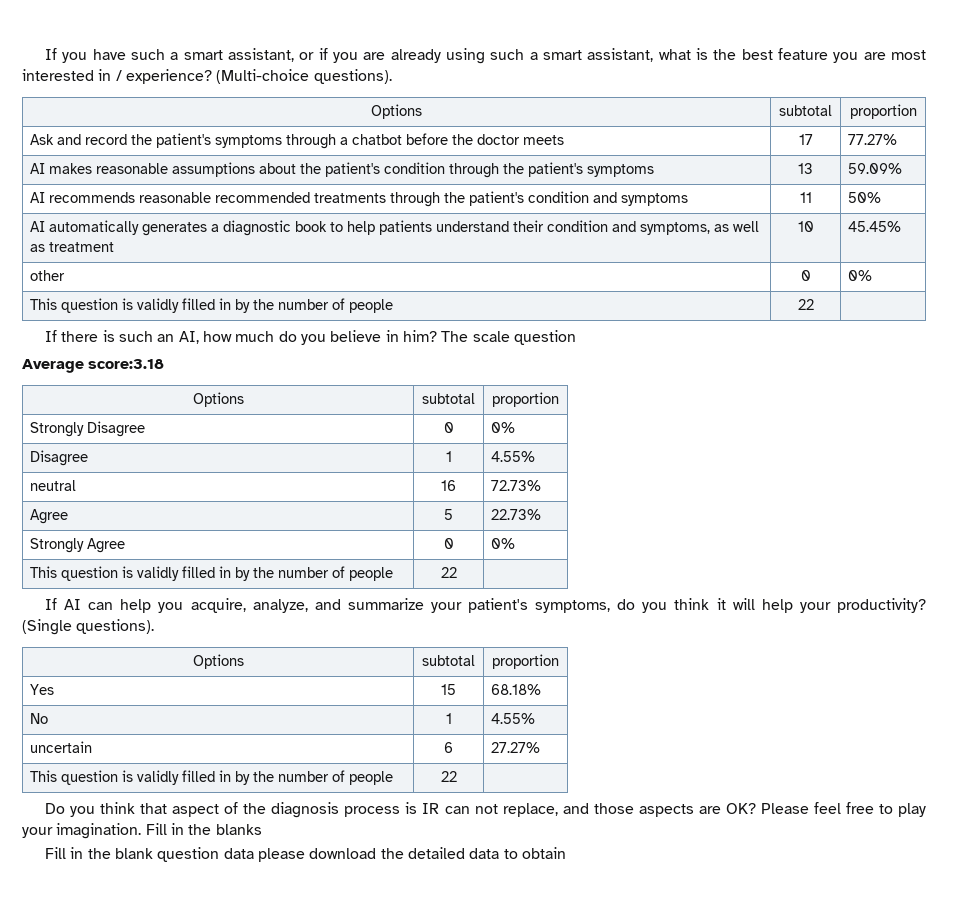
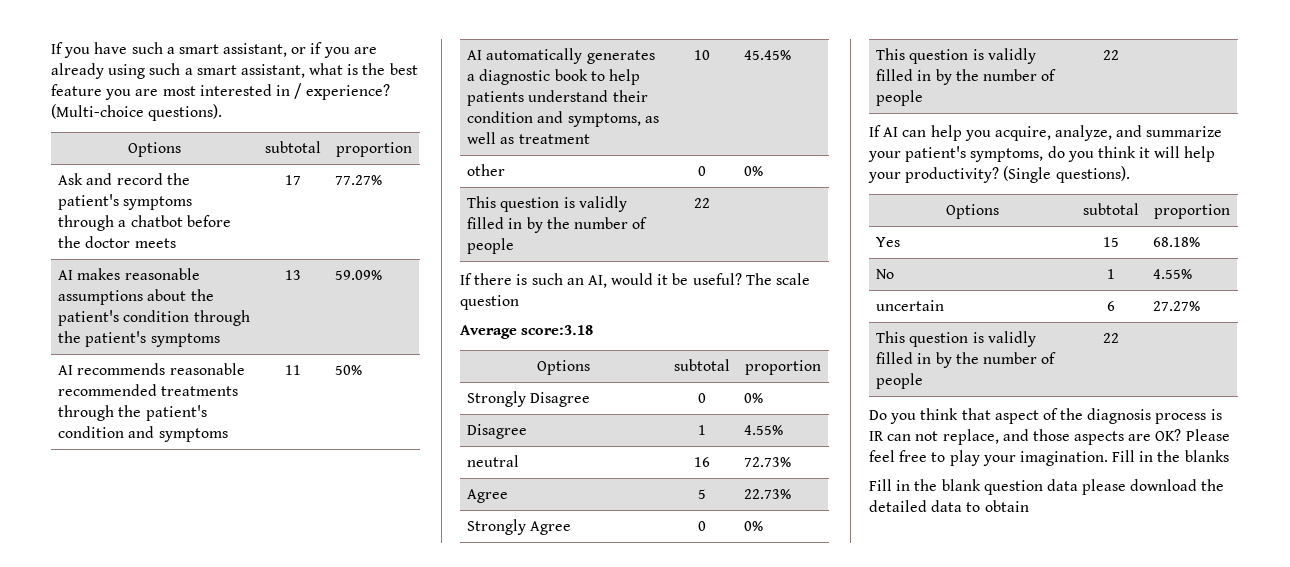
- If there is such an AI, how much do you believe in him?
+ If there is such an AI, would it be useful?

